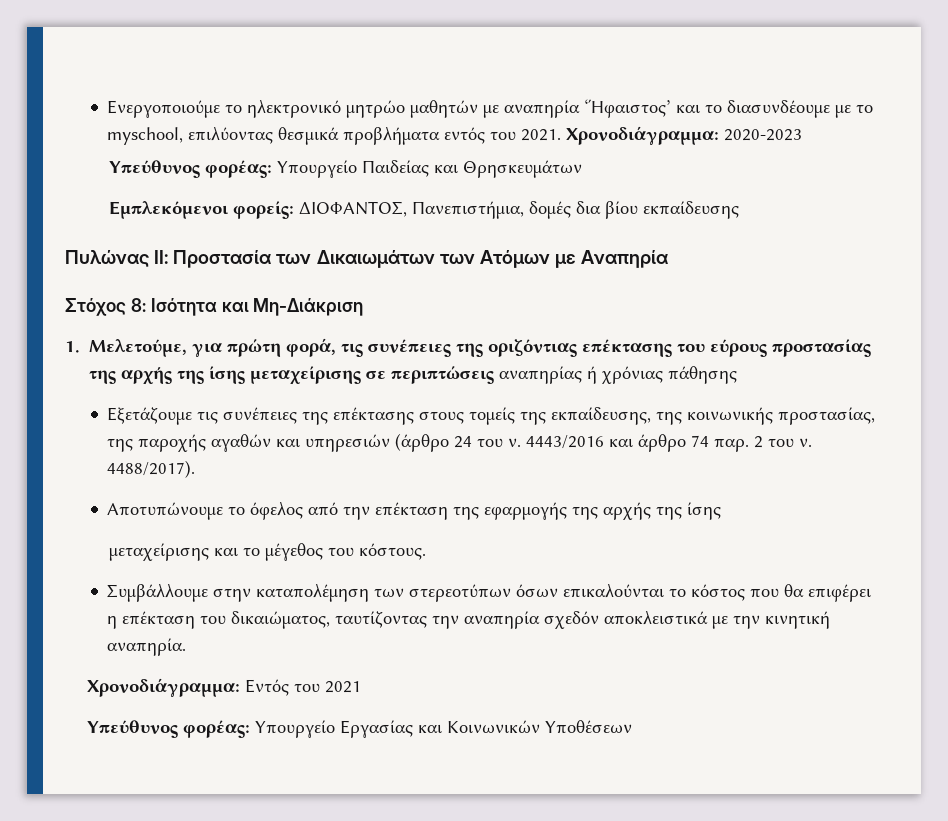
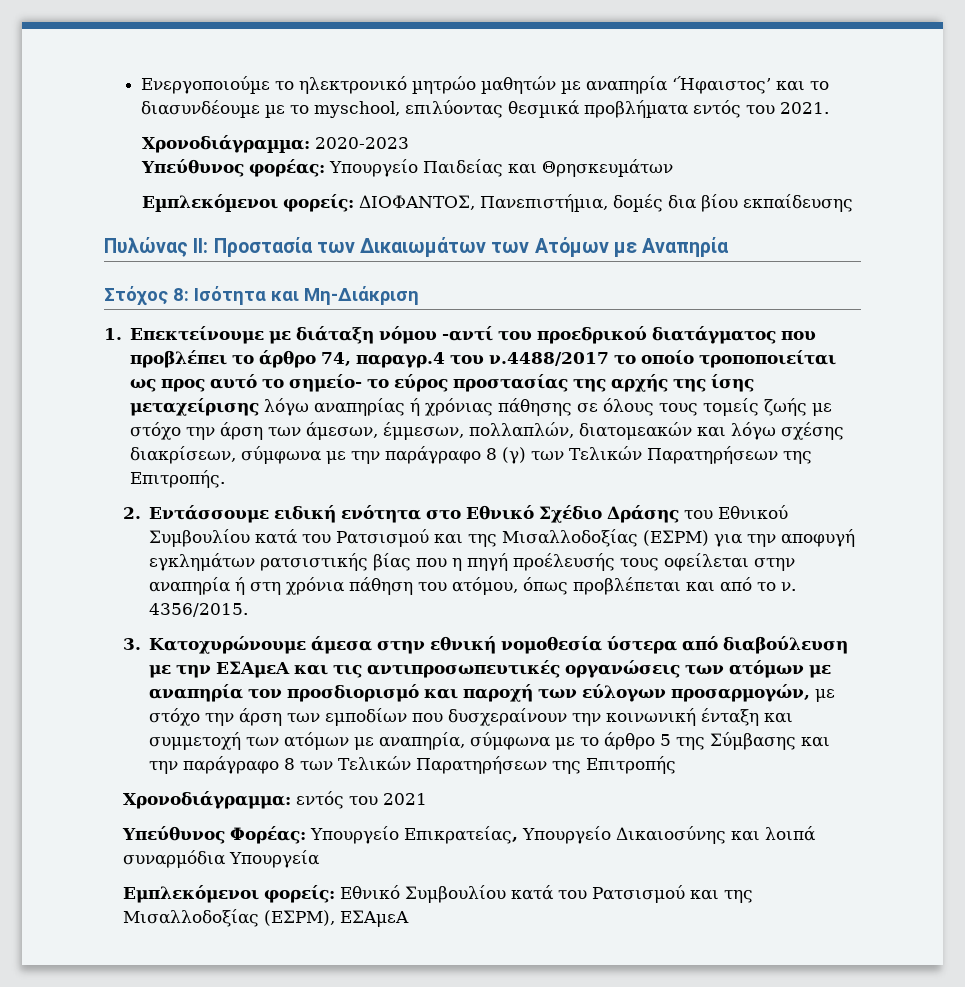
- Ενεργοποιούµε το ηλεκτρονικό µητρώο µαθητών µε αναπηρία ‘Ήφαιστος’ και το διασυνδέουµε µε το myschool, επιλύοντας θεσµικά προβλήµατα εντός του 2021. Χρονοδιάγραµµα: 2020-2023
+ Ενεργοποιούµε το ηλεκτρονικό µητρώο µαθητών µε αναπηρία ‘Ήφαιστος’ και το διασυνδέουµε µε το myschool, επιλύοντας θεσµικά προβλήµατα εντός του 2021.
+ Χρονοδιάγραµµα: 2020-2023
- 1. Μελετούµε, για πρώτη φορά, τις συνέπειες της οριζόντιας επέκτασης του εύρους προστασίας της αρχής της ίσης μεταχείρισης σε περιπτώσεις αναπηρίας ή χρόνιας πάθησης
- Εξετάζουµε τις συνέπειες της επέκτασης στους τοµείς της εκπαίδευσης, της κοινωνικής προστασίας, της παροχής αγαθών και υπηρεσιών (άρθρο 24 του ν. 4443/2016 και άρθρο 74 παρ. 2 του ν. 4488/2017).
- Αποτυπώνουµε το όφελος από την επέκταση της εφαρµογής της αρχής της ίσης
- µεταχείρισης και το µέγεθος του κόστους.
- Συµβάλλουµε στην καταπολέµηση των στερεοτύπων όσων επικαλούνται το κόστος που θα επιφέρει η επέκταση του δικαιώµατος, ταυτίζοντας την αναπηρία σχεδόν αποκλειστικά µε την κινητική αναπηρία.
- Χρονοδιάγραµµα: Εντός του 2021
+ 1. Επεκτείνουμε με διάταξη νόμου -αντί του προεδρικού διατάγματος που προβλέπει το άρθρο 74, παραγρ.4 του ν.4488/2017 το οποίο τροποποιείται ως προς αυτό το σημείο- το εύρος προστασίας της αρχής της ίσης μεταχείρισης λόγω αναπηρίας ή χρόνιας πάθησης σε όλους τους τομείς ζωής με στόχο την άρση των άμεσων, έμμεσων, πολλαπλών, διατομεακών και λόγω σχέσης διακρίσεων, σύμφωνα με την παράγραφο 8 (γ) των Τελικών Παρατηρήσεων της Επιτροπής.
+ 2. Εντάσσουμε ειδική ενότητα στο Εθνικό Σχέδιο Δράσης του Εθνικού Συμβουλίου κατά του Ρατσισμού και της Μισαλλοδοξίας (ΕΣΡΜ) για την αποφυγή εγκλημάτων ρατσιστικής βίας που η πηγή προέλευσής τους οφείλεται στην αναπηρία ή στη χρόνια πάθηση του ατόμου, όπως προβλέπεται και από το ν. 4356/2015.
+ 3. Κατοχυρώνουμε άμεσα στην εθνική νομοθεσία ύστερα από διαβούλευση με την ΕΣΑμεΑ και τις αντιπροσωπευτικές οργανώσεις των ατόμων με αναπηρία τον προσδιορισμό και παροχή των εύλογων προσαρμογών, με στόχο την άρση των εμποδίων που δυσχεραίνουν την κοινωνική ένταξη και συμμετοχή των ατόμων με αναπηρία, σύμφωνα με το άρθρο 5 της Σύμβασης και την παράγραφο 8 των Τελικών Παρατηρήσεων της Επιτροπής
+ Χρονοδιάγραμμα: εντός του 2021
- Υπεύθυνος φορέας: Υπουργείο Εργασίας και Κοινωνικών Υποθέσεων
+ Υπεύθυνος Φορέας: Υπουργείο Επικρατείας, Υπουργείο Δικαιοσύνης και λοιπά συναρμόδια Υπουργεία
+ Εμπλεκόμενοι φορείς: Εθνικό Συμβουλίου κατά του Ρατσισμού και της Μισαλλοδοξίας (ΕΣΡΜ), ΕΣΑμεΑ

